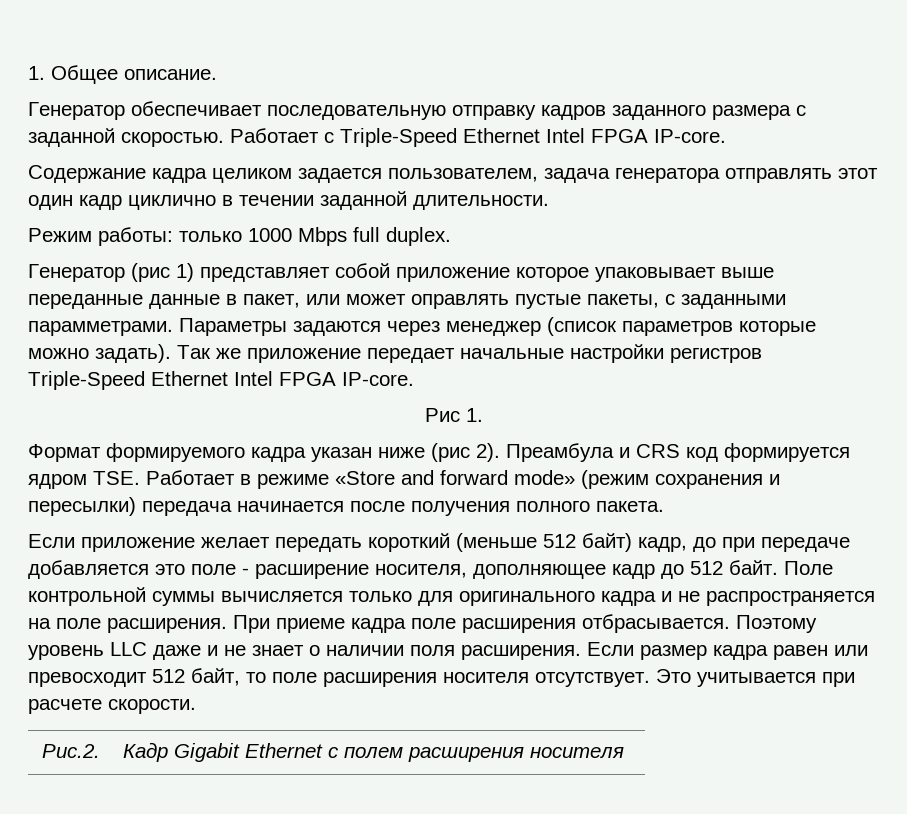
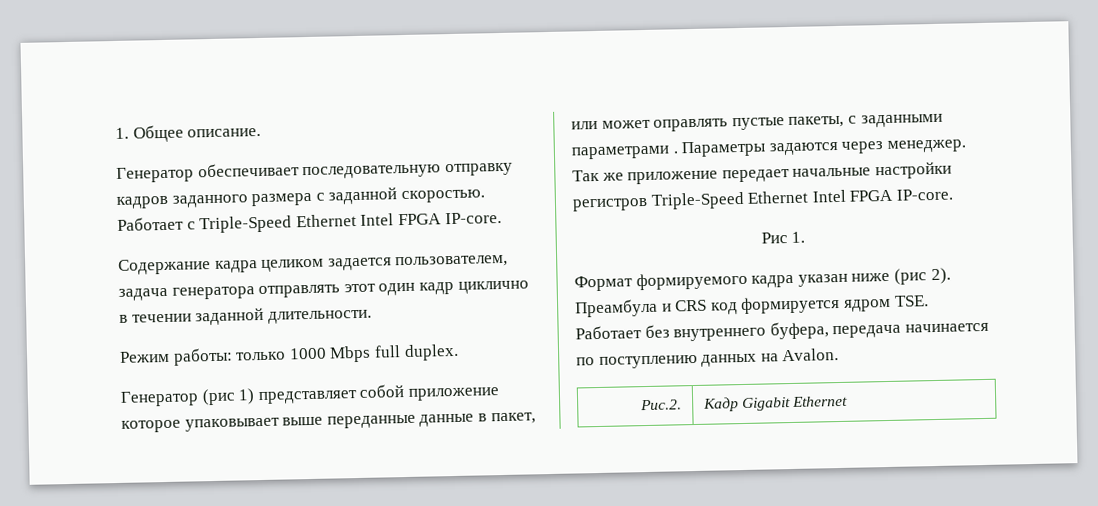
- Генератор (рис 1) представляет собой приложение которое упаковывает выше переданные данные в пакет, или может оправлять пустые пакеты, с заданными парамметрами.
+ Генератор (рис 1) представляет собой приложение которое упаковывает выше переданные данные в пакет, или может оправлять пустые пакеты, с заданными параметрами .
- Параметры задаются через менеджер (список параметров которые можно задать).
+ Параметры задаются через менеджер.
- Преамбула и CRS код формируется ядром TSE. Работает в режиме «Store and forward mode» (режим сохранения и пересылки) передача начинается после получения полного пакета.
- Если приложение желает передать короткий (меньше 512 байт) кадр, до при передаче добавляется это поле - расширение носителя, дополняющее кадр до 512 байт. Поле контрольной суммы вычисляется только для оригинального кадра и не распространяется на поле расширения. При приеме кадра поле расширения отбрасывается. Поэтому уровень LLC даже и не знает о наличии поля расширения. Если размер кадра равен или превосходит 512 байт, то поле расширения носителя отсутствует. Это учитывается при расчете скорости.
+ Преамбула и CRS код формируется ядром TSE. Работает без внутреннего буфера, передача начинается по поступлению данных на Avalon.
- Рис.2. | Кадр Gigabit Ethernet с полем расширения носителя
+ Рис.2. | Кадр Gigabit Ethernet

